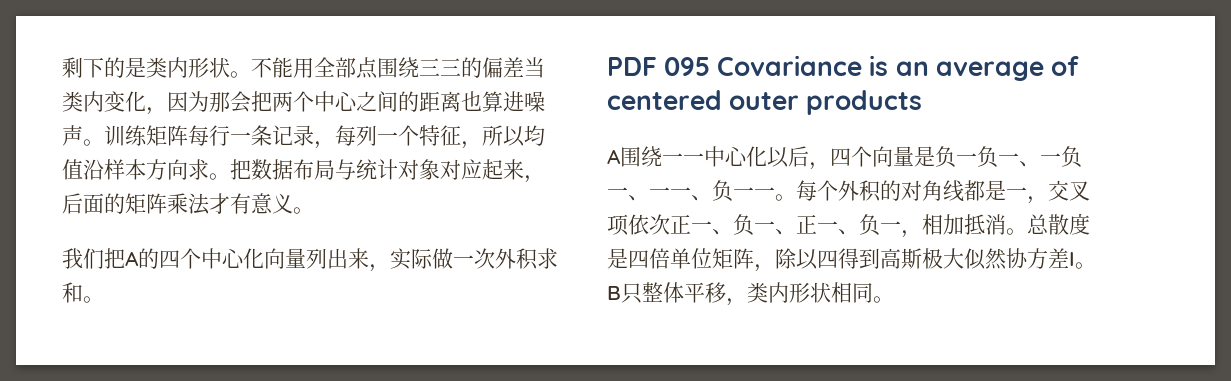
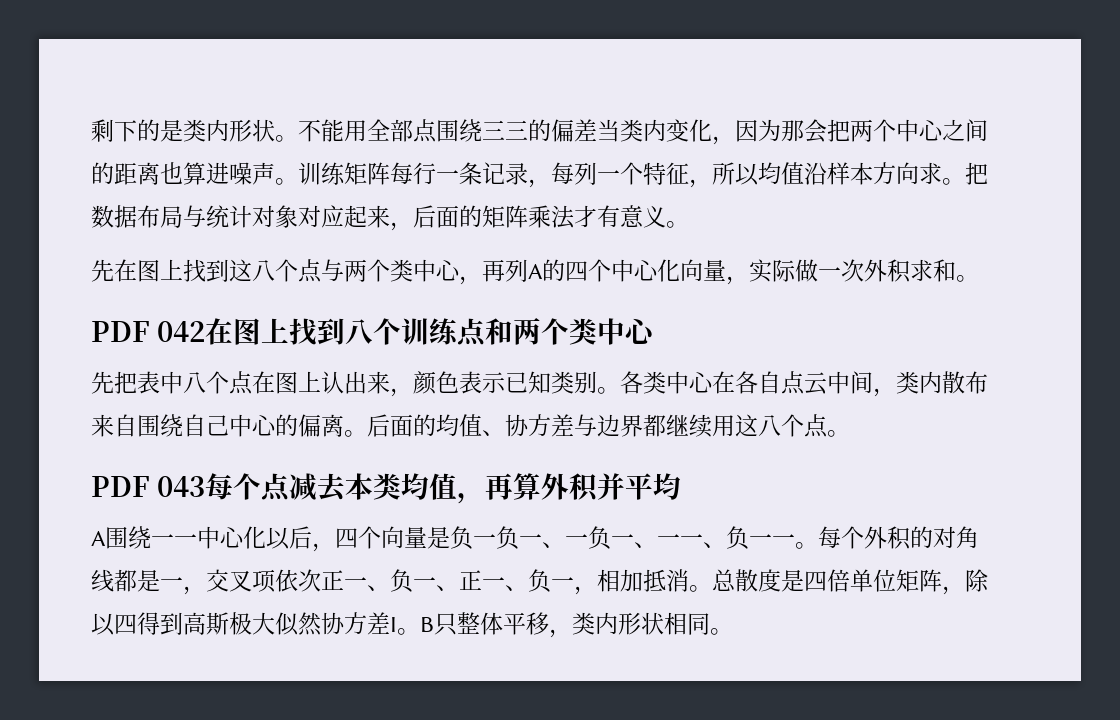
- 我们把A的四个中心化向量列出来，实际做一次外积求和。
+ 先在图上找到这八个点与两个类中心，再列A的四个中心化向量，实际做一次外积求和。
- PDF 095 Covariance is an average of centered outer products
+ PDF 042在图上找到八个训练点和两个类中心
+ 先把表中八个点在图上认出来，颜色表示已知类别。各类中心在各自点云中间，类内散布来自围绕自己中心的偏离。后面的均值、协方差与边界都继续用这八个点。
+ PDF 043每个点减去本类均值，再算外积并平均

